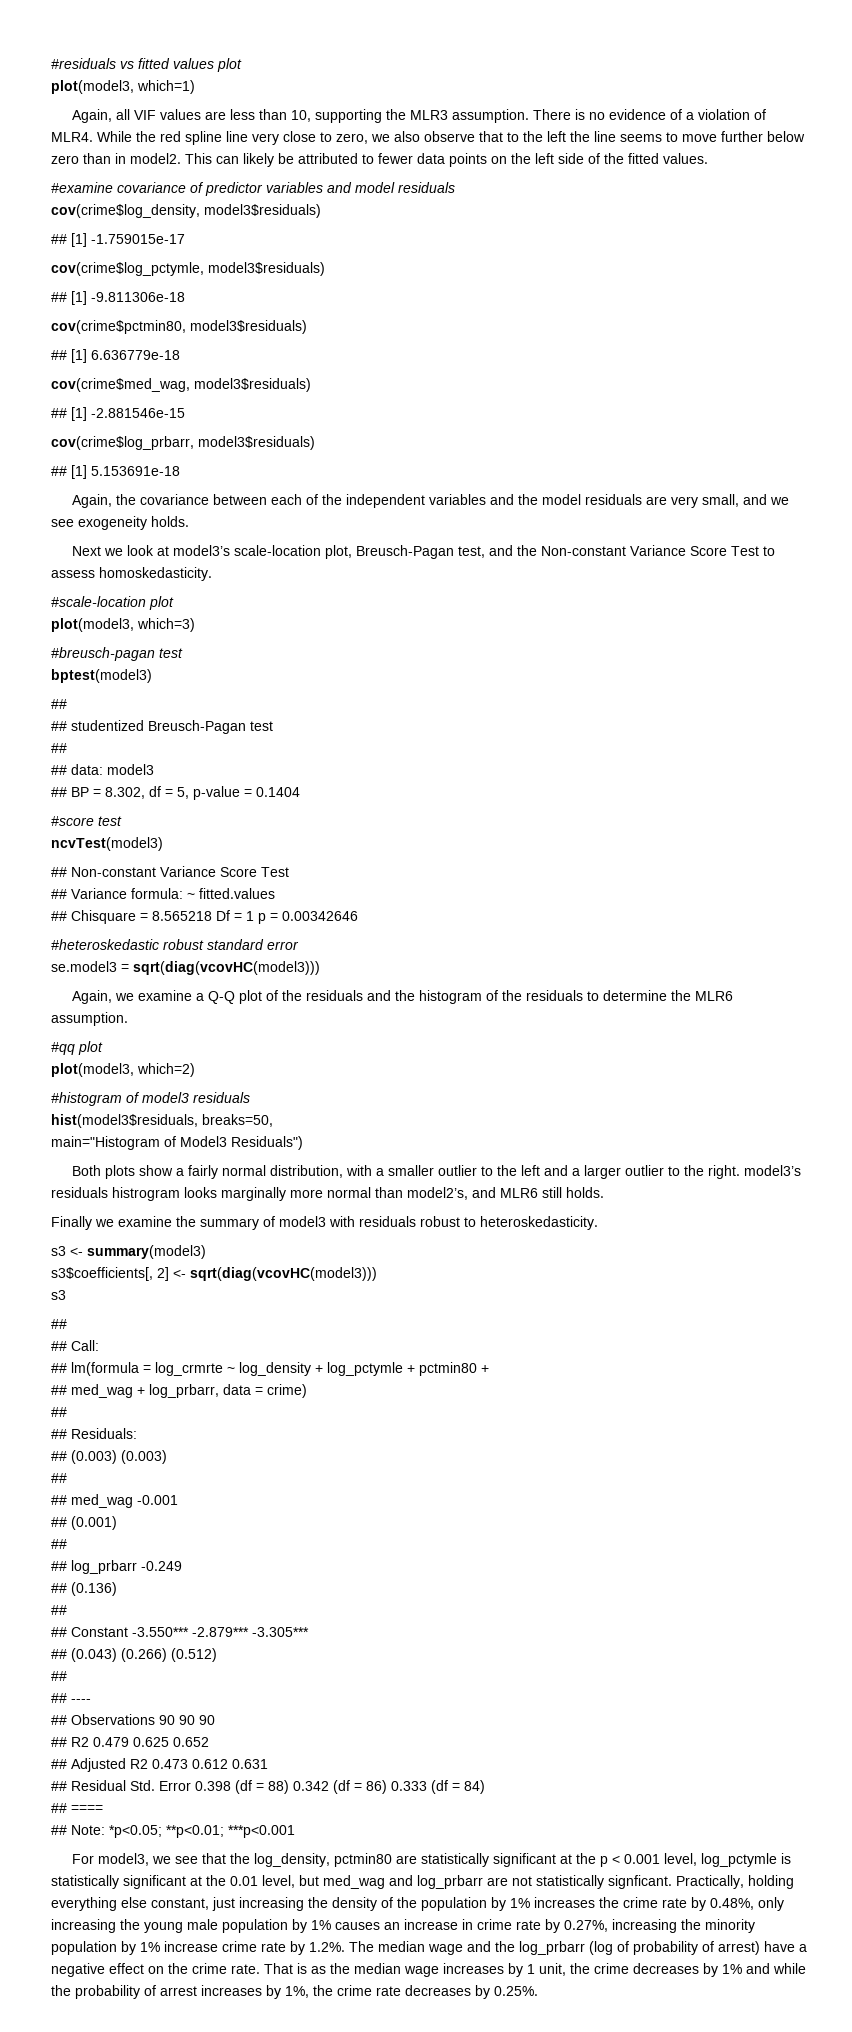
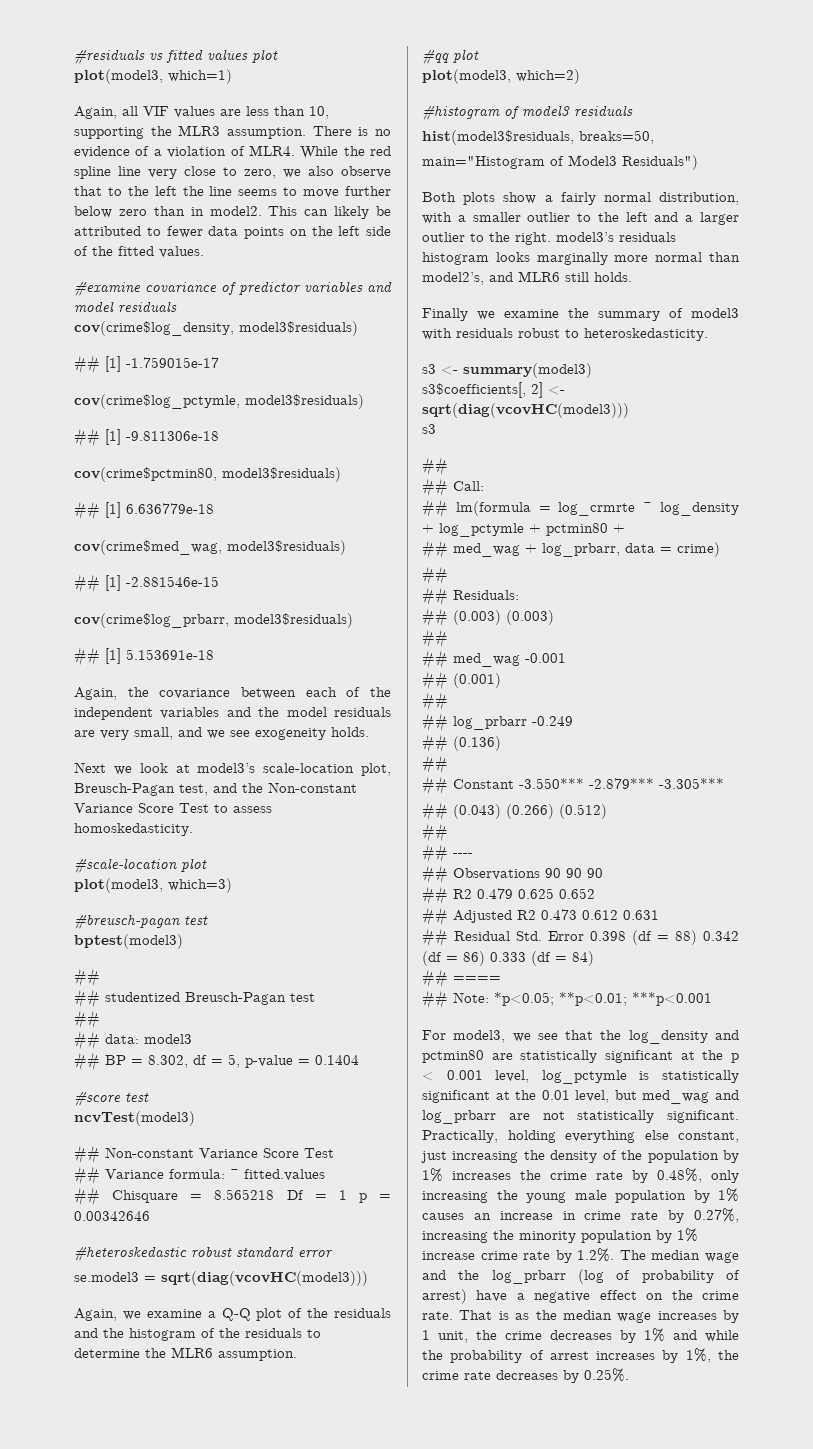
- Both plots show a fairly normal distribution, with a smaller outlier to the left and a larger outlier to the right. model3’s residuals histrogram looks marginally more normal than model2’s, and MLR6 still holds.
+ Both plots show a fairly normal distribution, with a smaller outlier to the left and a larger outlier to the right. model3’s residuals histogram looks marginally more normal than model2’s, and MLR6 still holds.
- For model3, we see that the log_density, pctmin80 are statistically significant at the p < 0.001 level, log_pctymle is statistically significant at the 0.01 level, but med_wag and log_prbarr are not statistically signficant.
+ For model3, we see that the log_density and pctmin80 are statistically significant at the p < 0.001 level, log_pctymle is statistically significant at the 0.01 level, but med_wag and log_prbarr are not statistically significant.

